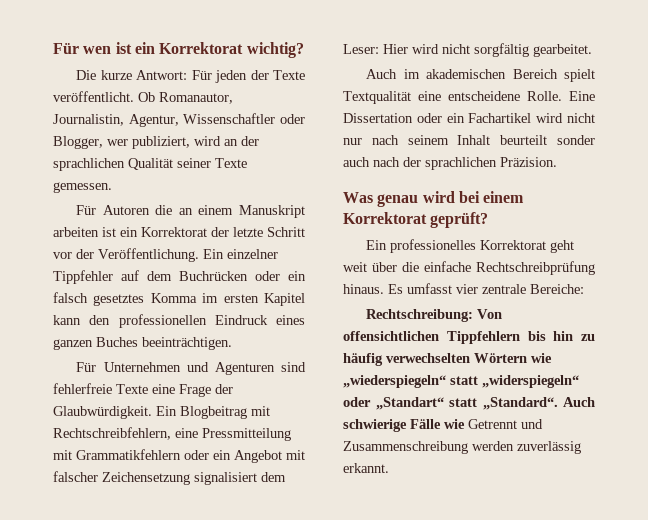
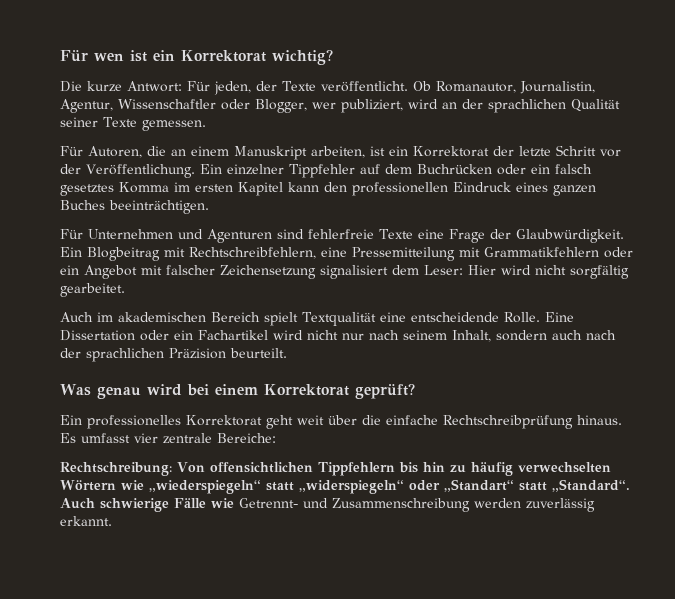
- Die kurze Antwort: Für jeden der Texte veröffentlicht.
+ Die kurze Antwort: Für jeden, der Texte veröffentlicht.
- Für Autoren die an einem Manuskript arbeiten ist ein Korrektorat der letzte Schritt vor der Veröffentlichung.
+ Für Autoren, die an einem Manuskript arbeiten, ist ein Korrektorat der letzte Schritt vor der Veröffentlichung.
- Ein Blogbeitrag mit Rechtschreibfehlern, eine Pressmitteilung mit Grammatikfehlern oder ein Angebot mit falscher Zeichensetzung signalisiert dem Leser: Hier wird nicht sorgfältig gearbeitet.
+ Ein Blogbeitrag mit Rechtschreibfehlern, eine Pressemitteilung mit Grammatikfehlern oder ein Angebot mit falscher Zeichensetzung signalisiert dem Leser: Hier wird nicht sorgfältig gearbeitet.
- Auch im akademischen Bereich spielt Textqualität eine entscheidene Rolle.
+ Auch im akademischen Bereich spielt Textqualität eine entscheidende Rolle.
- Eine Dissertation oder ein Fachartikel wird nicht nur nach seinem Inhalt beurteilt sonder auch nach der sprachlichen Präzision.
+ Eine Dissertation oder ein Fachartikel wird nicht nur nach seinem Inhalt, sondern auch nach der sprachlichen Präzision beurteilt.
- Auch schwierige Fälle wie Getrennt und Zusammenschreibung werden zuverlässig erkannt.
+ Auch schwierige Fälle wie Getrennt- und Zusammenschreibung werden zuverlässig erkannt.

